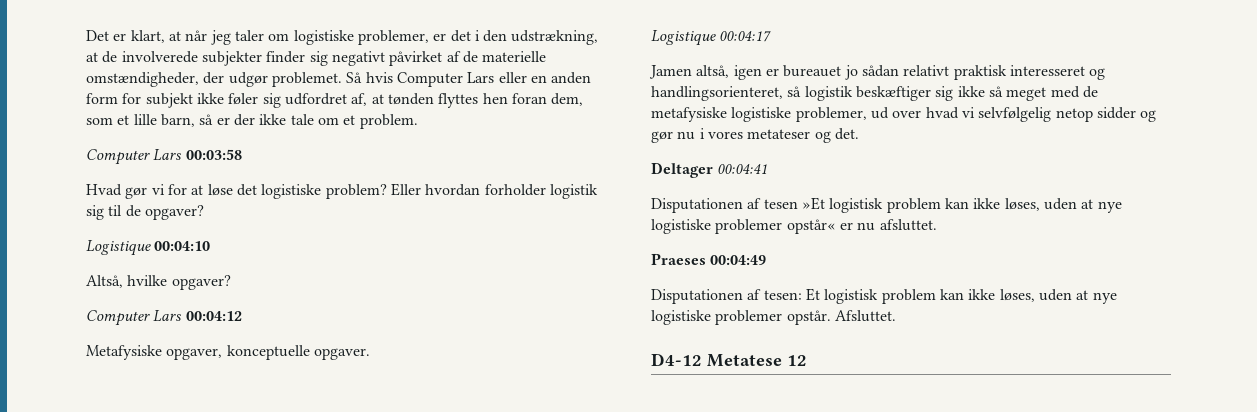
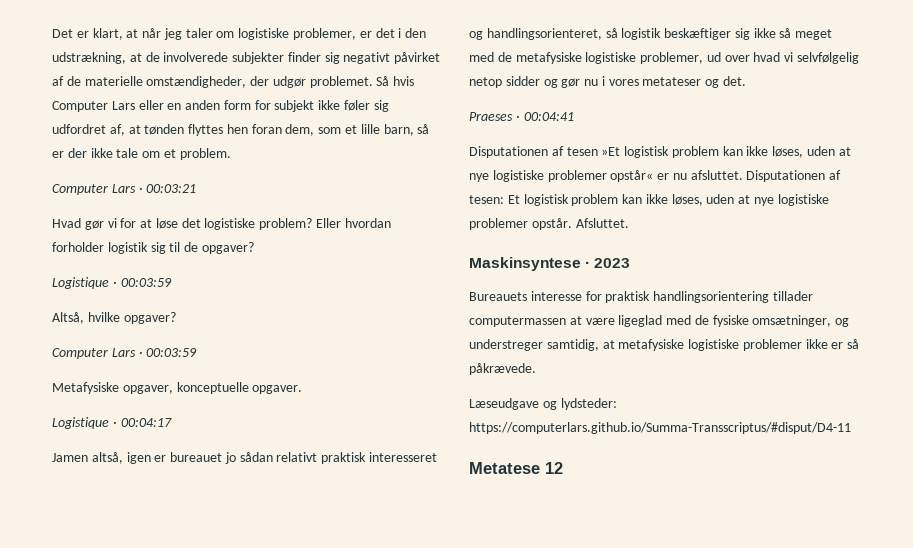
- Computer Lars 00:03:58
+ Computer Lars · 00:03:21
- Logistique 00:04:10
+ Logistique · 00:03:59
- Computer Lars 00:04:12
+ Computer Lars · 00:03:59
- Logistique 00:04:17
+ Logistique · 00:04:17
- Deltager 00:04:41
+ Praeses · 00:04:41
- Disputationen af tesen »Et logistisk problem kan ikke løses, uden at nye logistiske problemer opstår« er nu afsluttet.
- Praeses 00:04:49
- Disputationen af tesen: Et logistisk problem kan ikke løses, uden at nye logistiske problemer opstår.
+ Disputationen af tesen »Et logistisk problem kan ikke løses, uden at nye logistiske problemer opstår« er nu afsluttet. Disputationen af tesen: Et logistisk problem kan ikke løses, uden at nye logistiske problemer opstår.
- D4-12 Metatese 12
+ Maskinsyntese · 2023
+ Bureauets interesse for praktisk handlingsorientering tillader computermassen at være ligeglad med de fysiske omsætninger, og understreger samtidig, at metafysiske logistiske problemer ikke er så påkrævede.
+ Læseudgave og lydsteder: https://computerlars.github.io/Summa-Transscriptus/#disput/D4-11
+ Metatese 12

